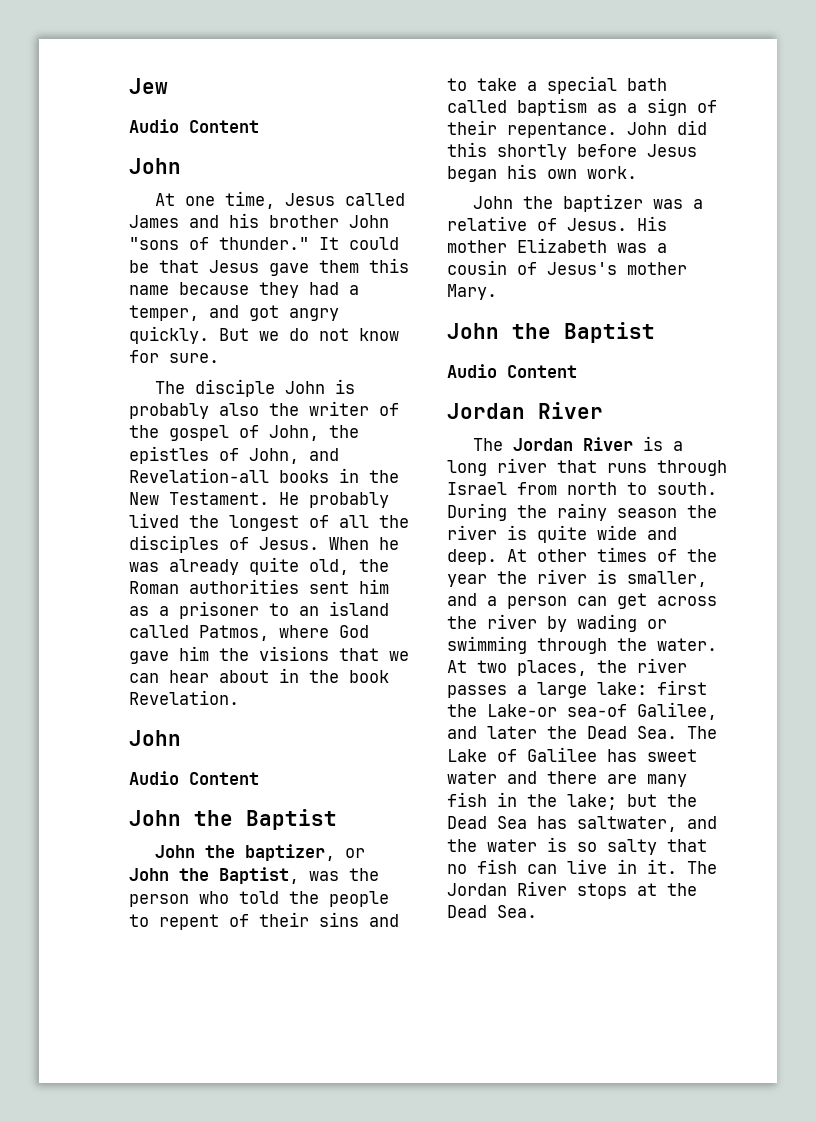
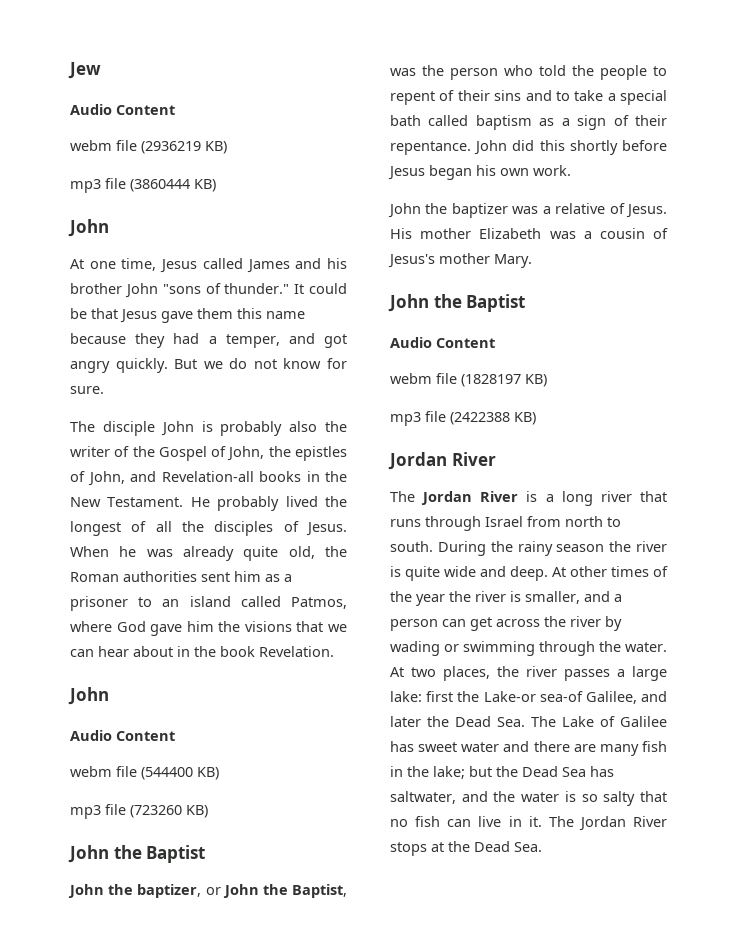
+ webm file (2936219 KB)
+ mp3 file (3860444 KB)
- The disciple John is probably also the writer of the gospel of John, the epistles of John, and Revelation-all books in the New Testament.
+ The disciple John is probably also the writer of the Gospel of John, the epistles of John, and Revelation-all books in the New Testament.
+ webm file (544400 KB)
+ mp3 file (723260 KB)
+ webm file (1828197 KB)
+ mp3 file (2422388 KB)

